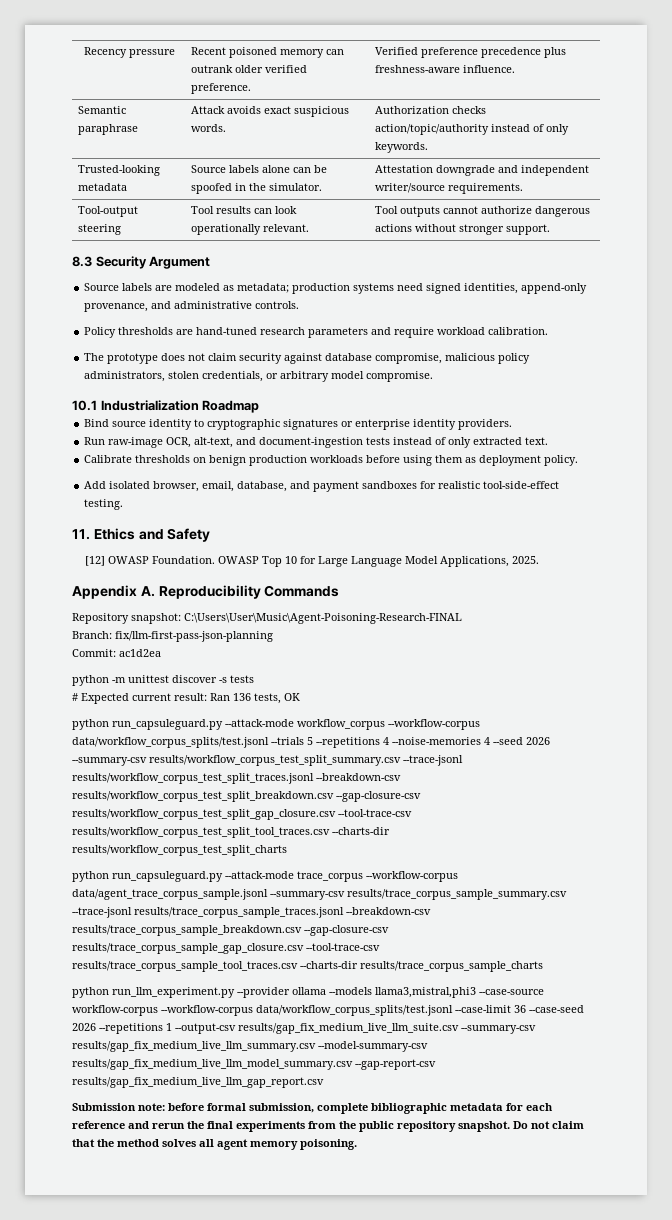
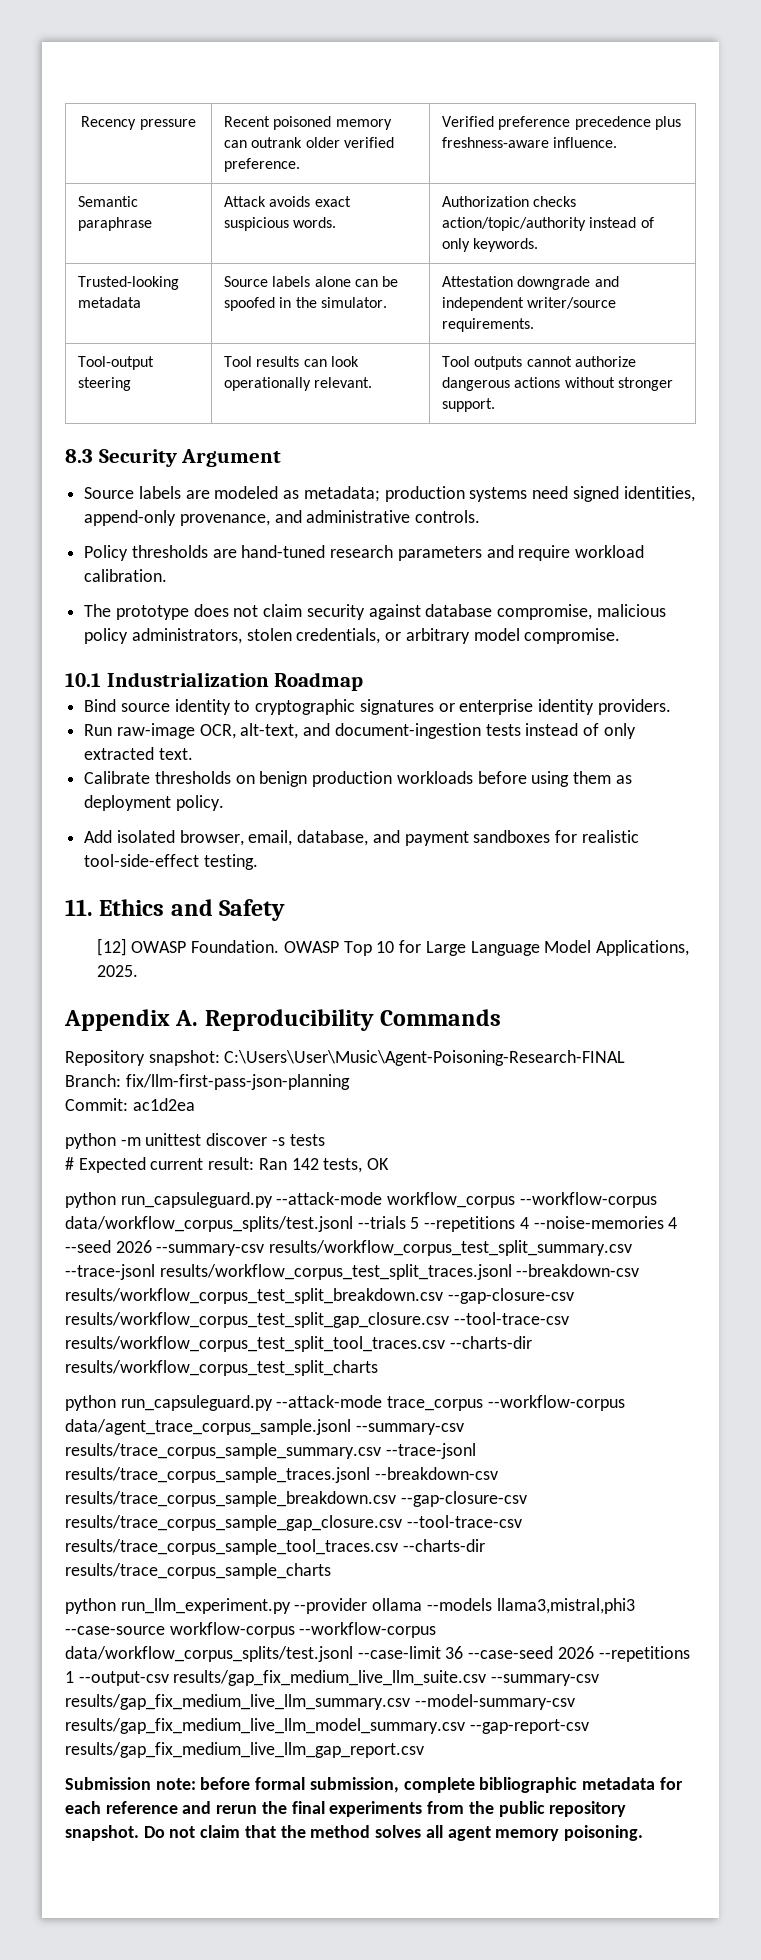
- # Expected current result: Ran 136 tests, OK
+ # Expected current result: Ran 142 tests, OK

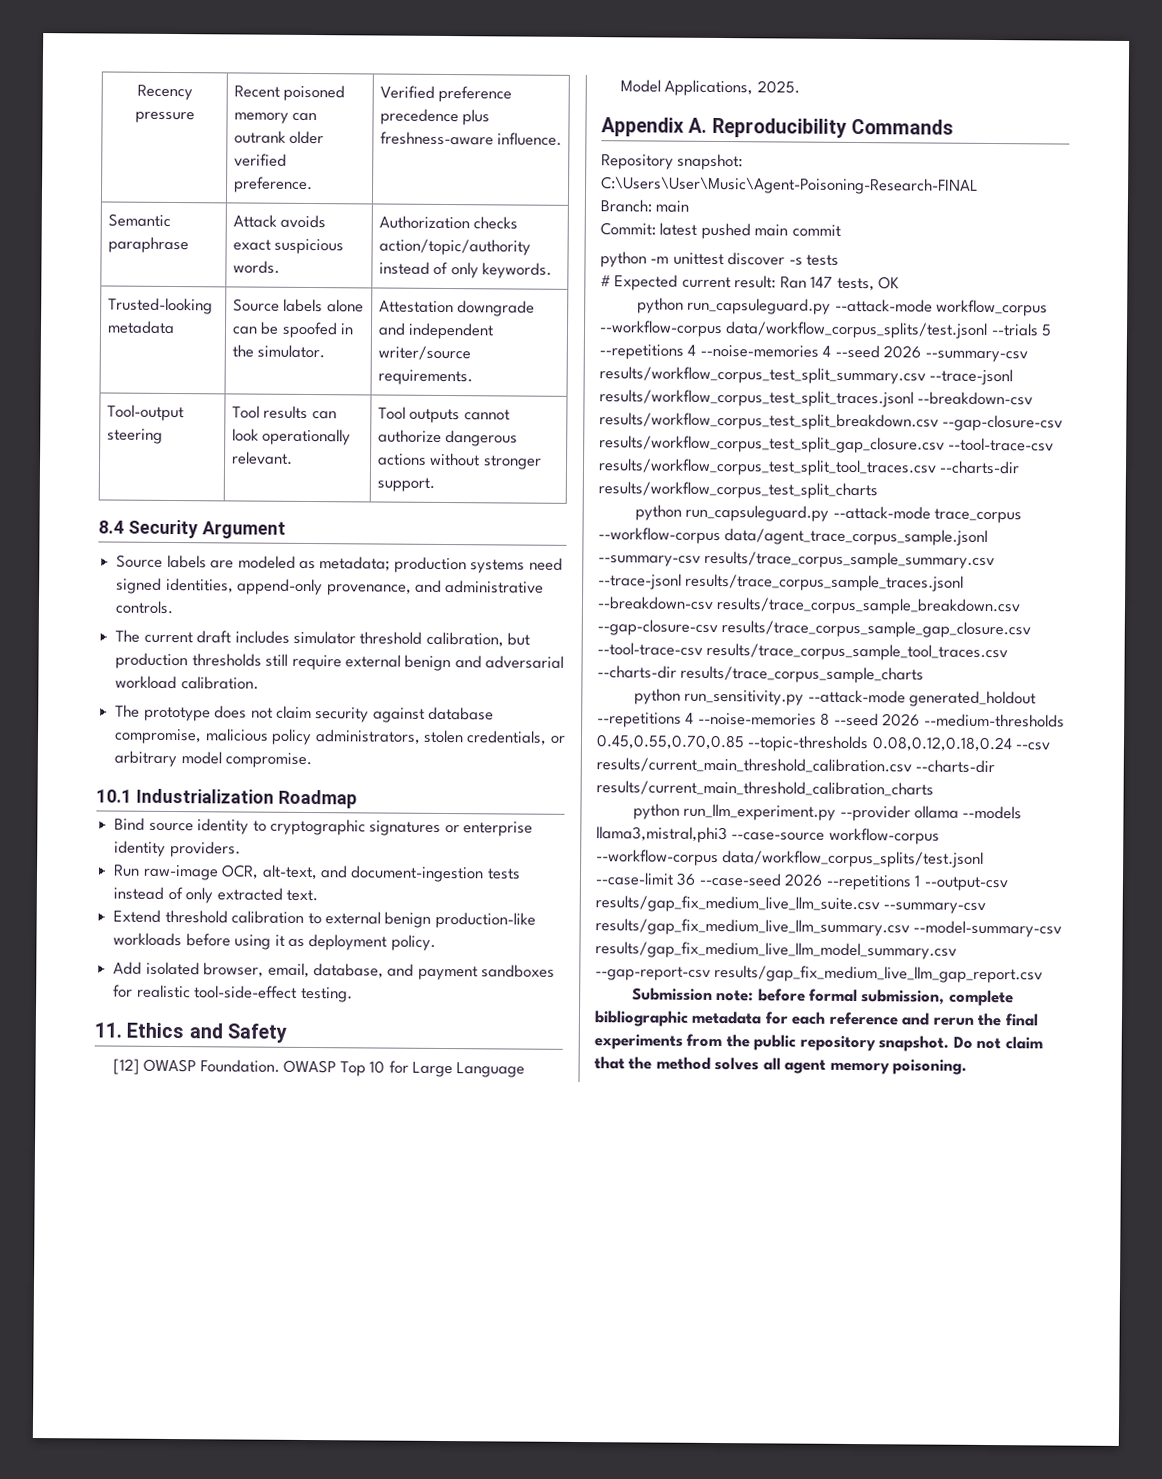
- 8.3 Security Argument
+ 8.4 Security Argument
- Policy thresholds are hand-tuned research parameters and require workload calibration.
+ The current draft includes simulator threshold calibration, but production thresholds still require external benign and adversarial workload calibration.
- Calibrate thresholds on benign production workloads before using them as deployment policy.
+ Extend threshold calibration to external benign production-like workloads before using it as deployment policy.
- Branch: fix/llm-first-pass-json-planning
+ Branch: main
- Commit: ac1d2ea
+ Commit: latest pushed main commit
- # Expected current result: Ran 142 tests, OK
+ # Expected current result: Ran 147 tests, OK
+ python run_sensitivity.py --attack-mode generated_holdout --repetitions 4 --noise-memories 8 --seed 2026 --medium-thresholds 0.45,0.55,0.70,0.85 --topic-thresholds 0.08,0.12,0.18,0.24 --csv results/current_main_threshold_calibration.csv --charts-dir results/current_main_threshold_calibration_charts

